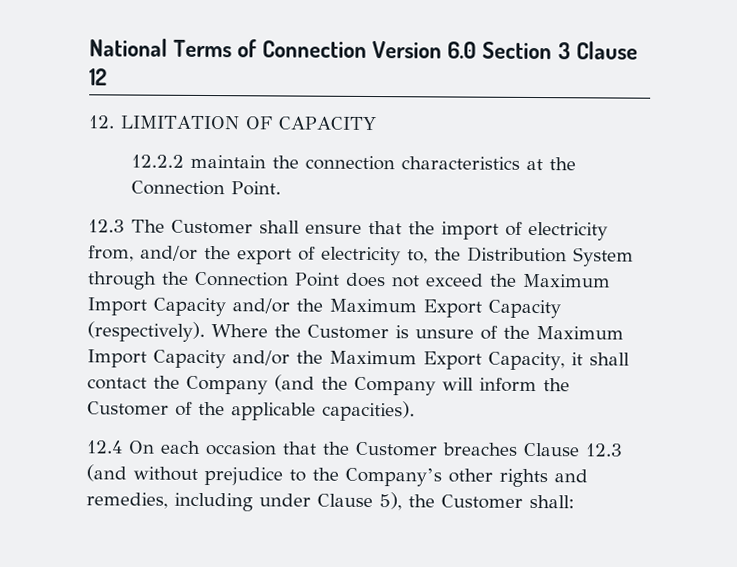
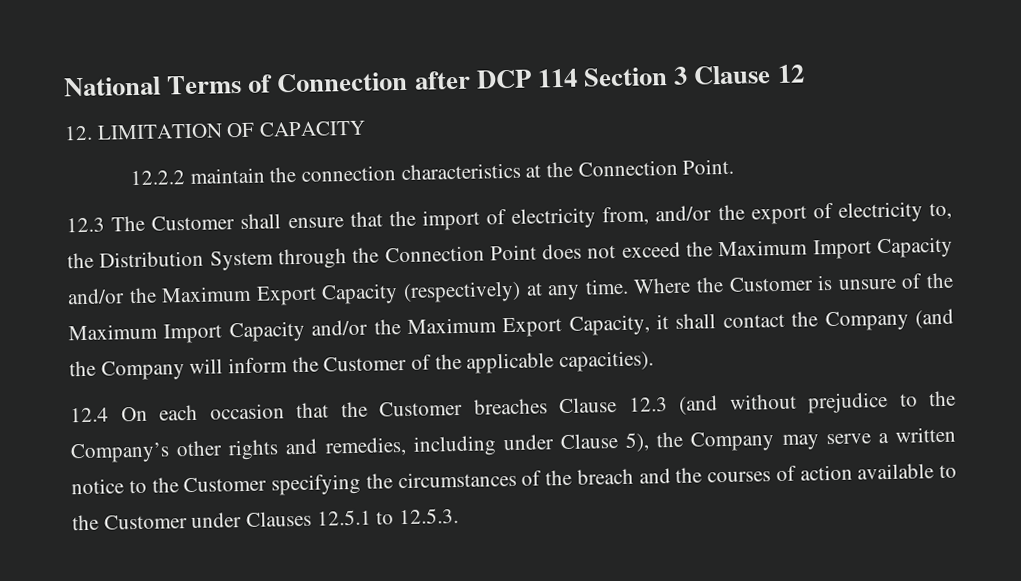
- National Terms of Connection Version 6.0 Section 3 Clause 12
+ National Terms of Connection after DCP 114 Section 3 Clause 12
- 12.3 The Customer shall ensure that the import of electricity from, and/or the export of electricity to, the Distribution System through the Connection Point does not exceed the Maximum Import Capacity and/or the Maximum Export Capacity (respectively).
+ 12.3 The Customer shall ensure that the import of electricity from, and/or the export of electricity to, the Distribution System through the Connection Point does not exceed the Maximum Import Capacity and/or the Maximum Export Capacity (respectively) at any time.
- 12.4 On each occasion that the Customer breaches Clause 12.3 (and without prejudice to the Company’s other rights and remedies, including under Clause 5), the Customer shall:
+ 12.4 On each occasion that the Customer breaches Clause 12.3 (and without prejudice to the Company’s other rights and remedies, including under Clause 5), the Company may serve a written notice to the Customer specifying the circumstances of the breach and the courses of action available to the Customer under Clauses 12.5.1 to 12.5.3.

